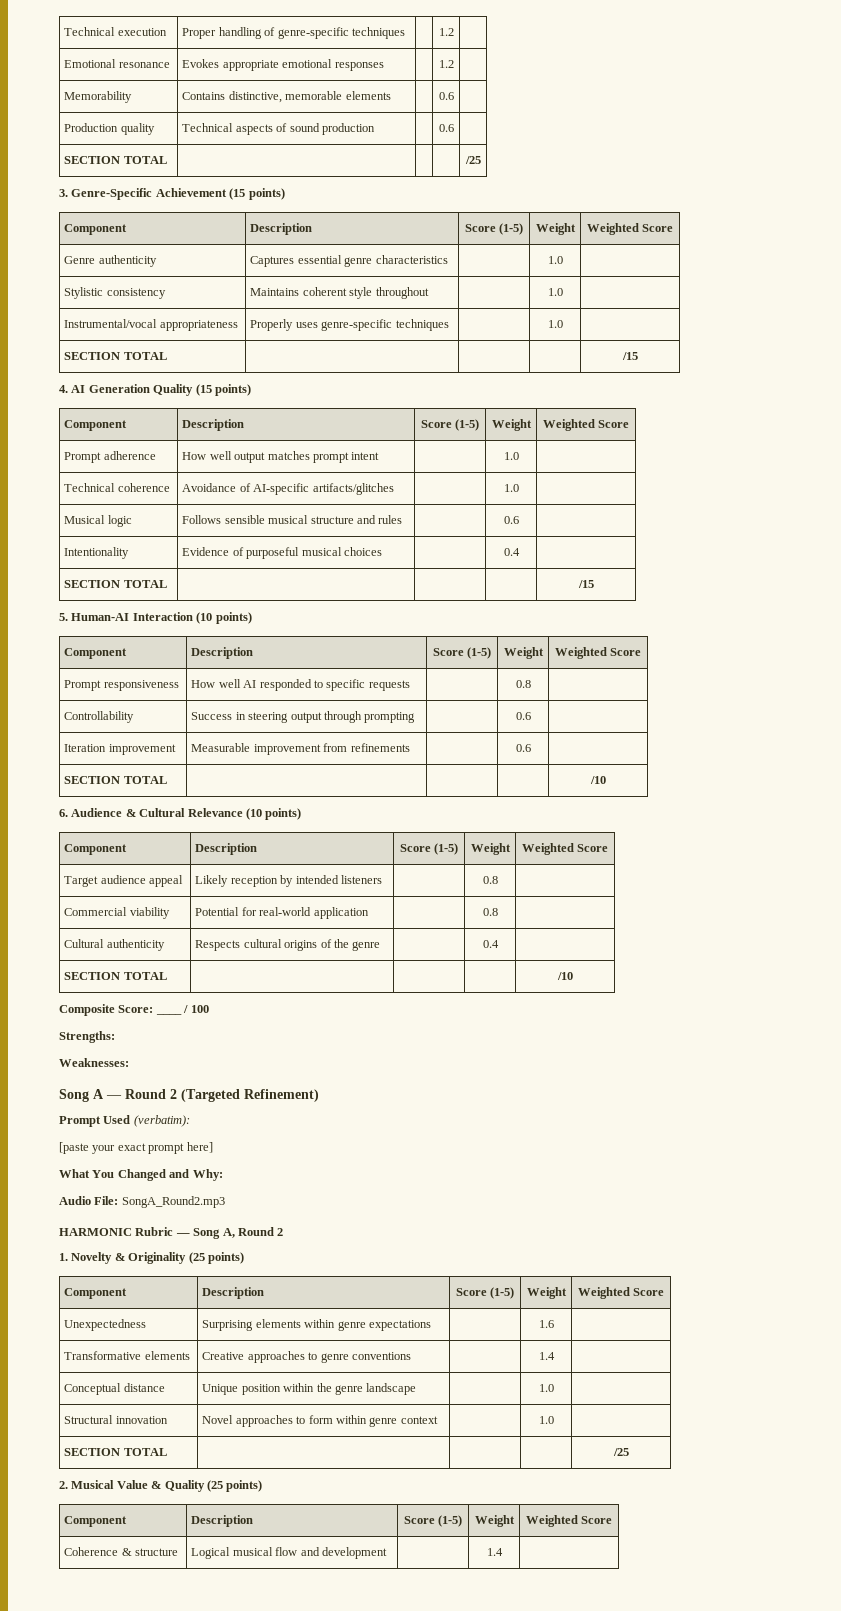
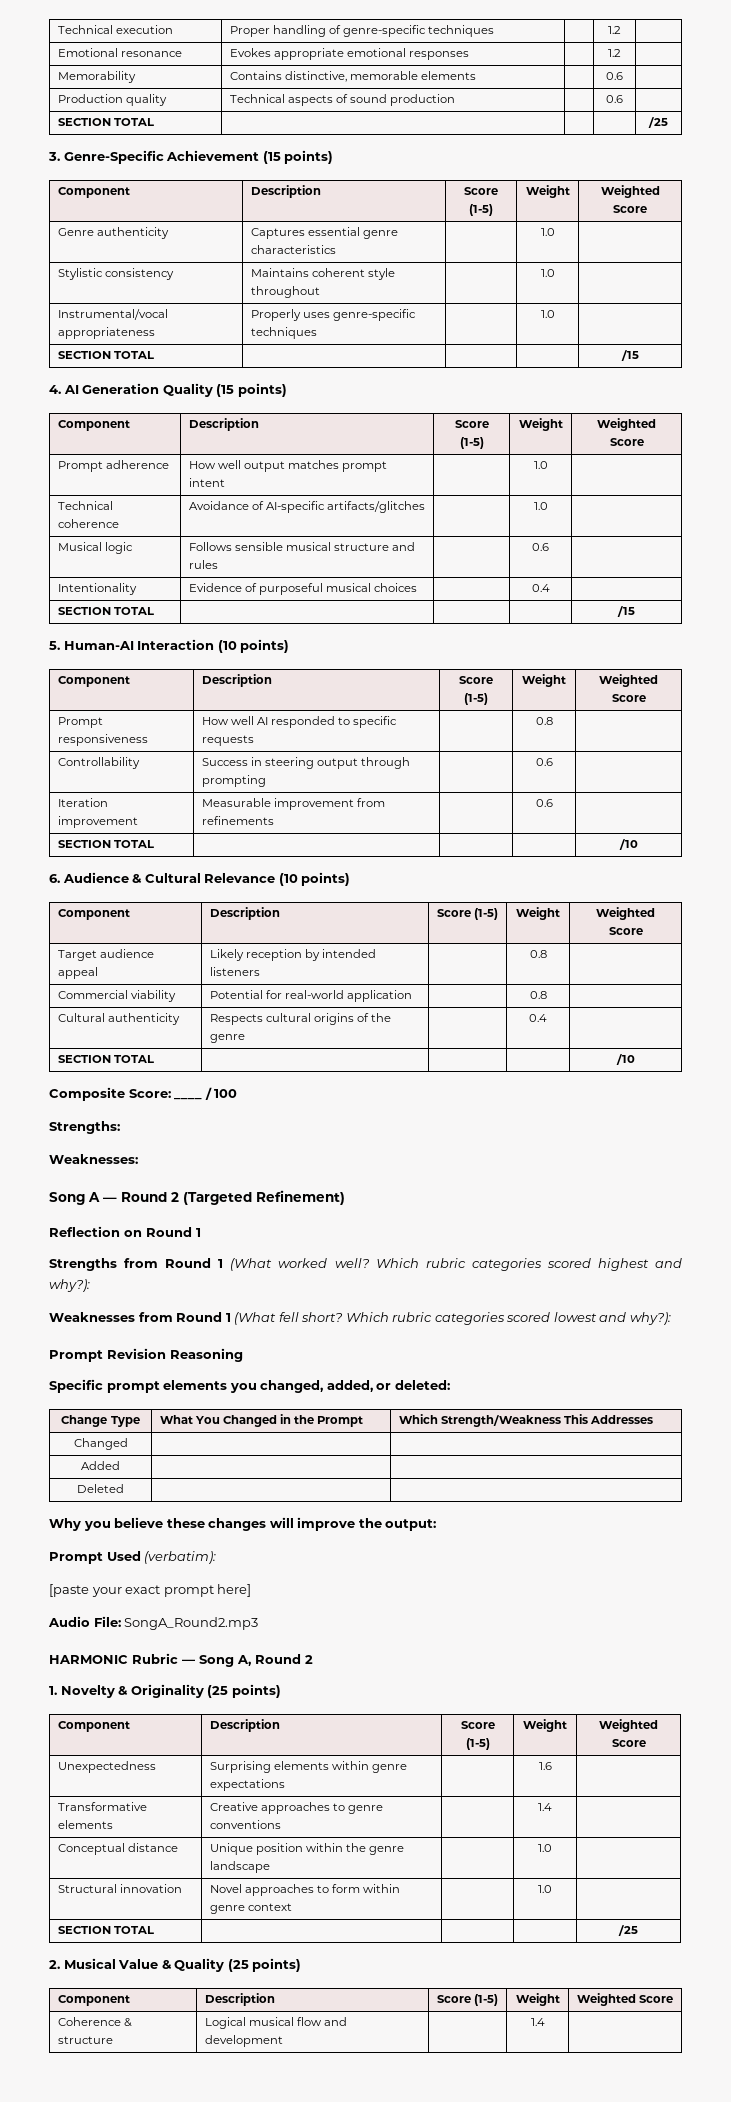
+ Reflection on Round 1
+ Strengths from Round 1 (What worked well? Which rubric categories scored highest and why?):
+ Weaknesses from Round 1 (What fell short? Which rubric categories scored lowest and why?):
+ Prompt Revision Reasoning
+ Specific prompt elements you changed, added, or deleted:
+ Change Type | What You Changed in the Prompt | Which Strength/Weakness This Addresses
+ Changed | |
+ Added | |
+ Deleted | |
+ Why you believe these changes will improve the output:
- What You Changed and Why:

